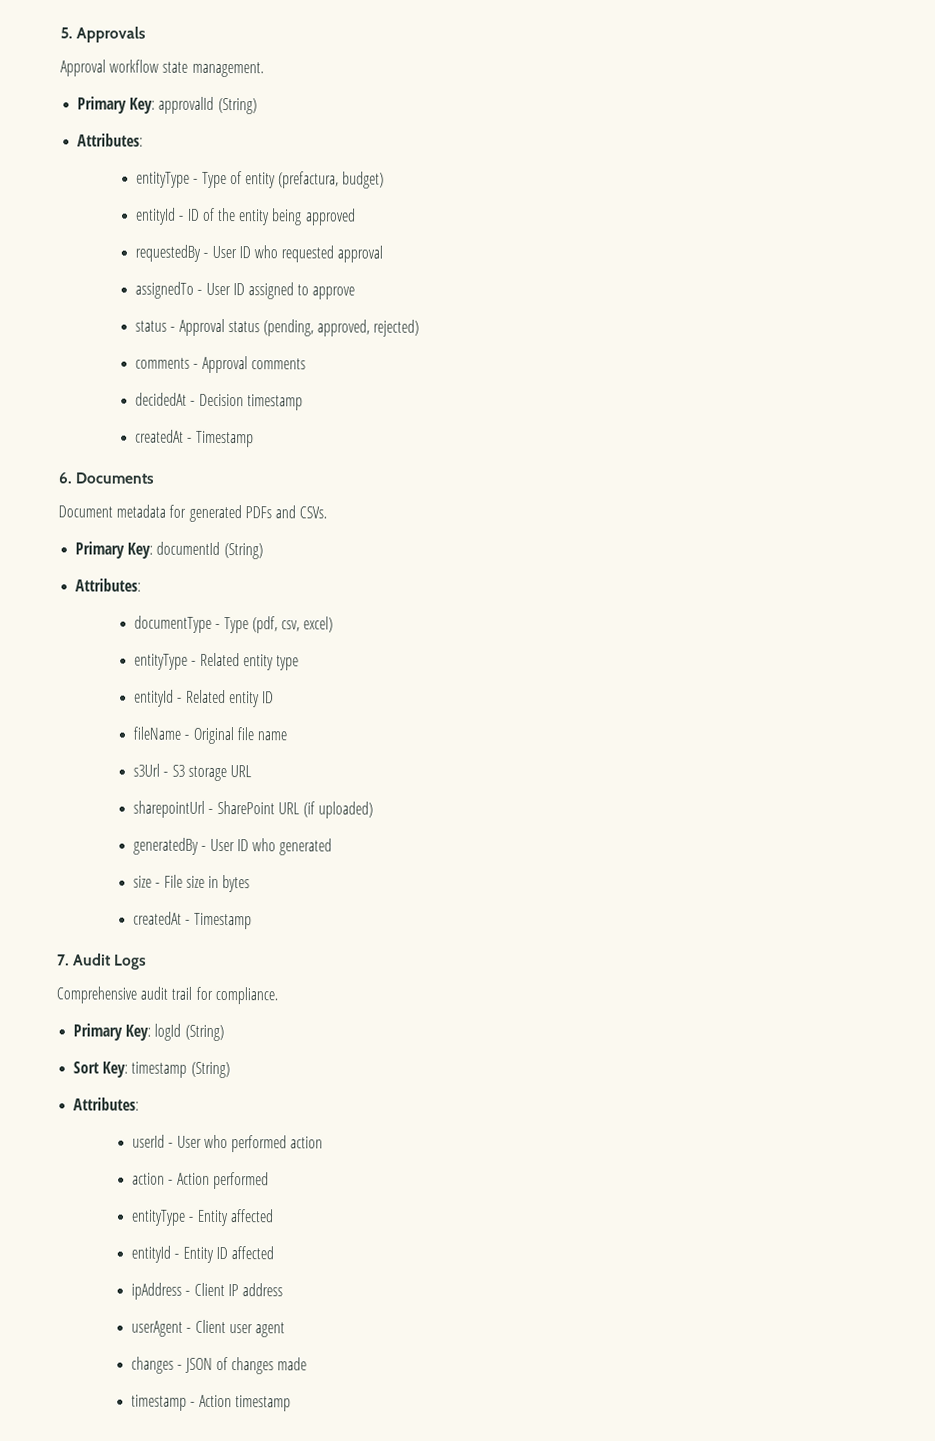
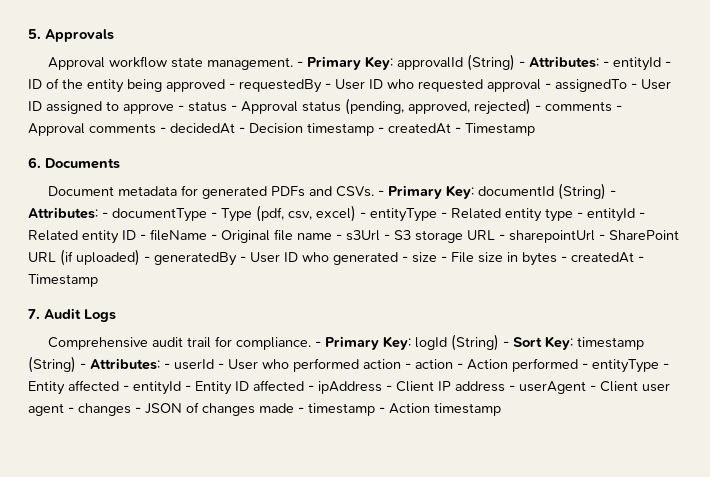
- Approval workflow state management.
- Primary Key: approvalId (String)
- Attributes:
- entityType - Type of entity (prefactura, budget)
- entityId - ID of the entity being approved
- requestedBy - User ID who requested approval
- assignedTo - User ID assigned to approve
- status - Approval status (pending, approved, rejected)
- comments - Approval comments
- decidedAt - Decision timestamp
- createdAt - Timestamp
+ Approval workflow state management. - Primary Key: approvalId (String) - Attributes: - entityId - ID of the entity being approved - requestedBy - User ID who requested approval - assignedTo - User ID assigned to approve - status - Approval status (pending, approved, rejected) - comments - Approval comments - decidedAt - Decision timestamp - createdAt - Timestamp
- Document metadata for generated PDFs and CSVs.
- Primary Key: documentId (String)
- Attributes:
- documentType - Type (pdf, csv, excel)
- entityType - Related entity type
- entityId - Related entity ID
- fileName - Original file name
- s3Url - S3 storage URL
- sharepointUrl - SharePoint URL (if uploaded)
- generatedBy - User ID who generated
- size - File size in bytes
- createdAt - Timestamp
+ Document metadata for generated PDFs and CSVs. - Primary Key: documentId (String) - Attributes: - documentType - Type (pdf, csv, excel) - entityType - Related entity type - entityId - Related entity ID - fileName - Original file name - s3Url - S3 storage URL - sharepointUrl - SharePoint URL (if uploaded) - generatedBy - User ID who generated - size - File size in bytes - createdAt - Timestamp
- Comprehensive audit trail for compliance.
- Primary Key: logId (String)
- Sort Key: timestamp (String)
- Attributes:
- userId - User who performed action
- action - Action performed
- entityType - Entity affected
- entityId - Entity ID affected
- ipAddress - Client IP address
- userAgent - Client user agent
- changes - JSON of changes made
- timestamp - Action timestamp
+ Comprehensive audit trail for compliance. - Primary Key: logId (String) - Sort Key: timestamp (String) - Attributes: - userId - User who performed action - action - Action performed - entityType - Entity affected - entityId - Entity ID affected - ipAddress - Client IP address - userAgent - Client user agent - changes - JSON of changes made - timestamp - Action timestamp

